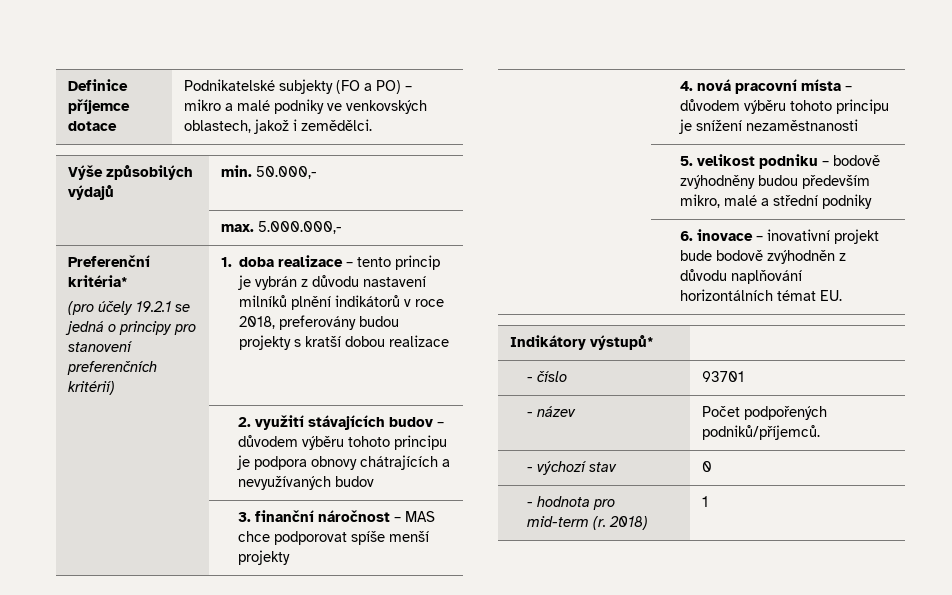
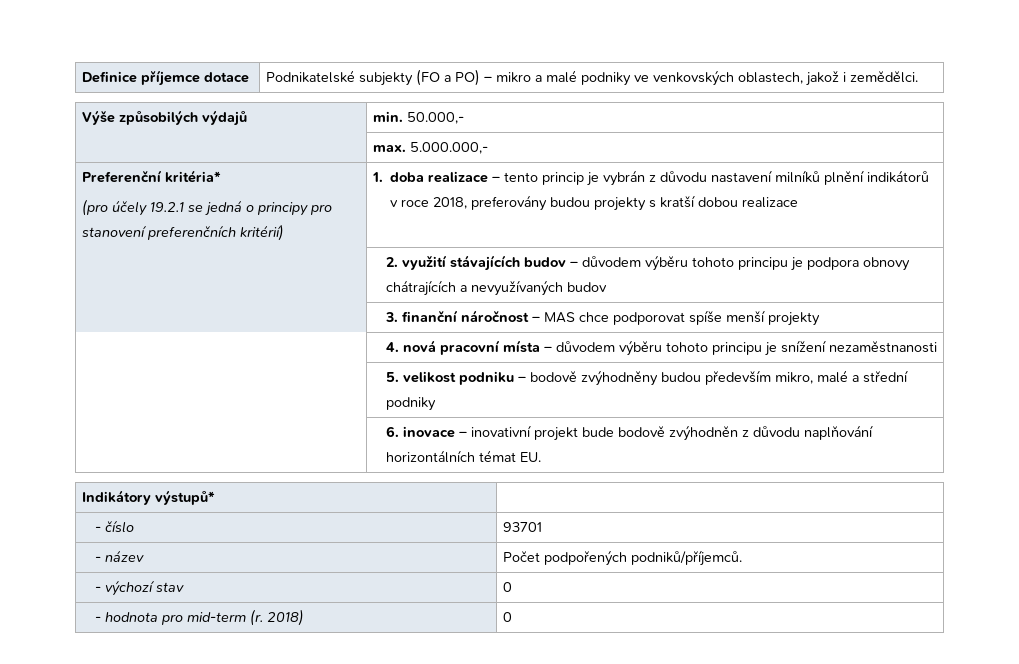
- - hodnota pro mid-term (r. 2018) | 1
+ - hodnota pro mid-term (r. 2018) | 0

